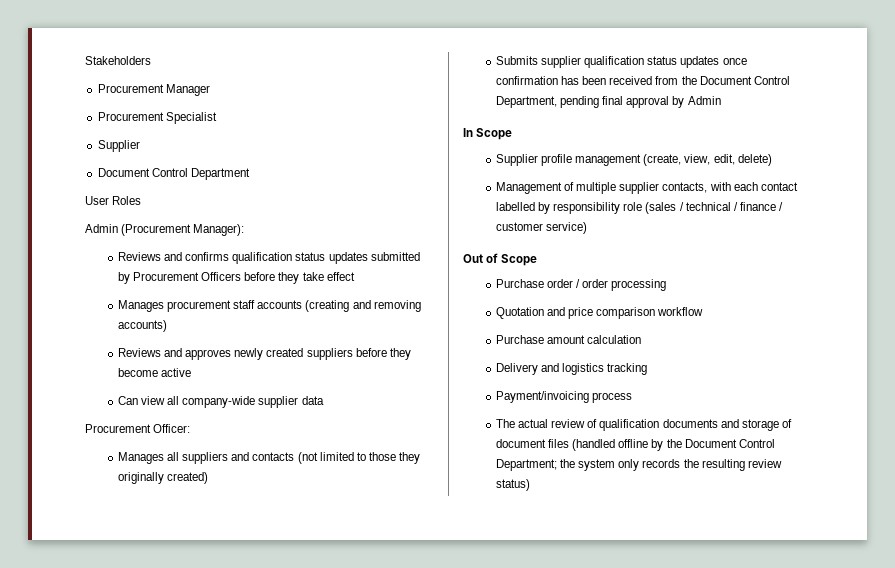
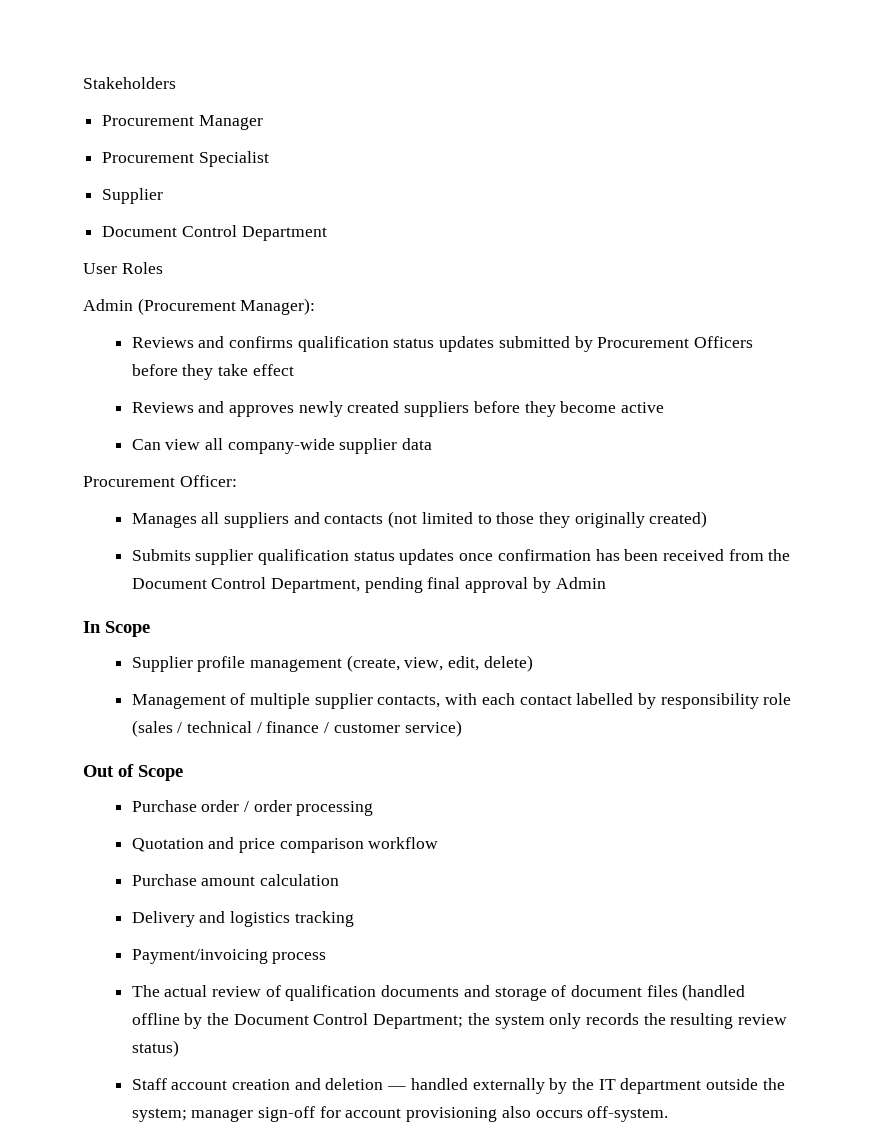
- Manages procurement staff accounts (creating and removing accounts)
+ Staff account creation and deletion — handled externally by the IT department outside the system; manager sign-off for account provisioning also occurs off-system.

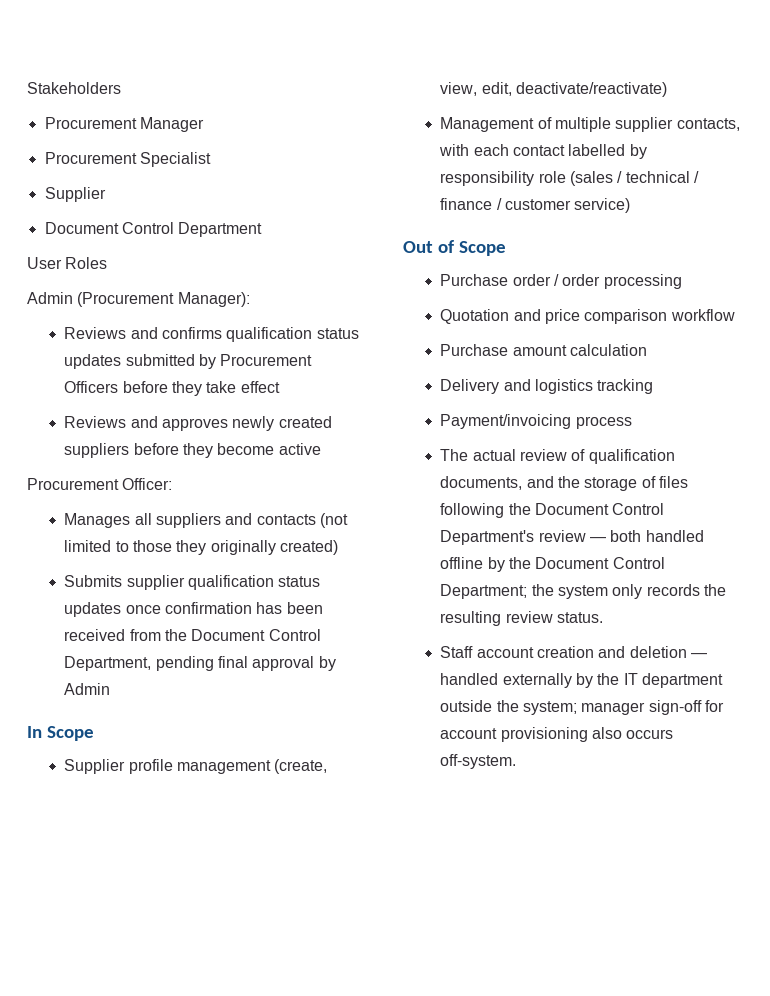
- Can view all company-wide supplier data
- Supplier profile management (create, view, edit, delete)
+ Supplier profile management (create, view, edit, deactivate/reactivate)
- The actual review of qualification documents and storage of document files (handled offline by the Document Control Department; the system only records the resulting review status)
+ The actual review of qualification documents, and the storage of files following the Document Control Department's review — both handled offline by the Document Control Department; the system only records the resulting review status.

